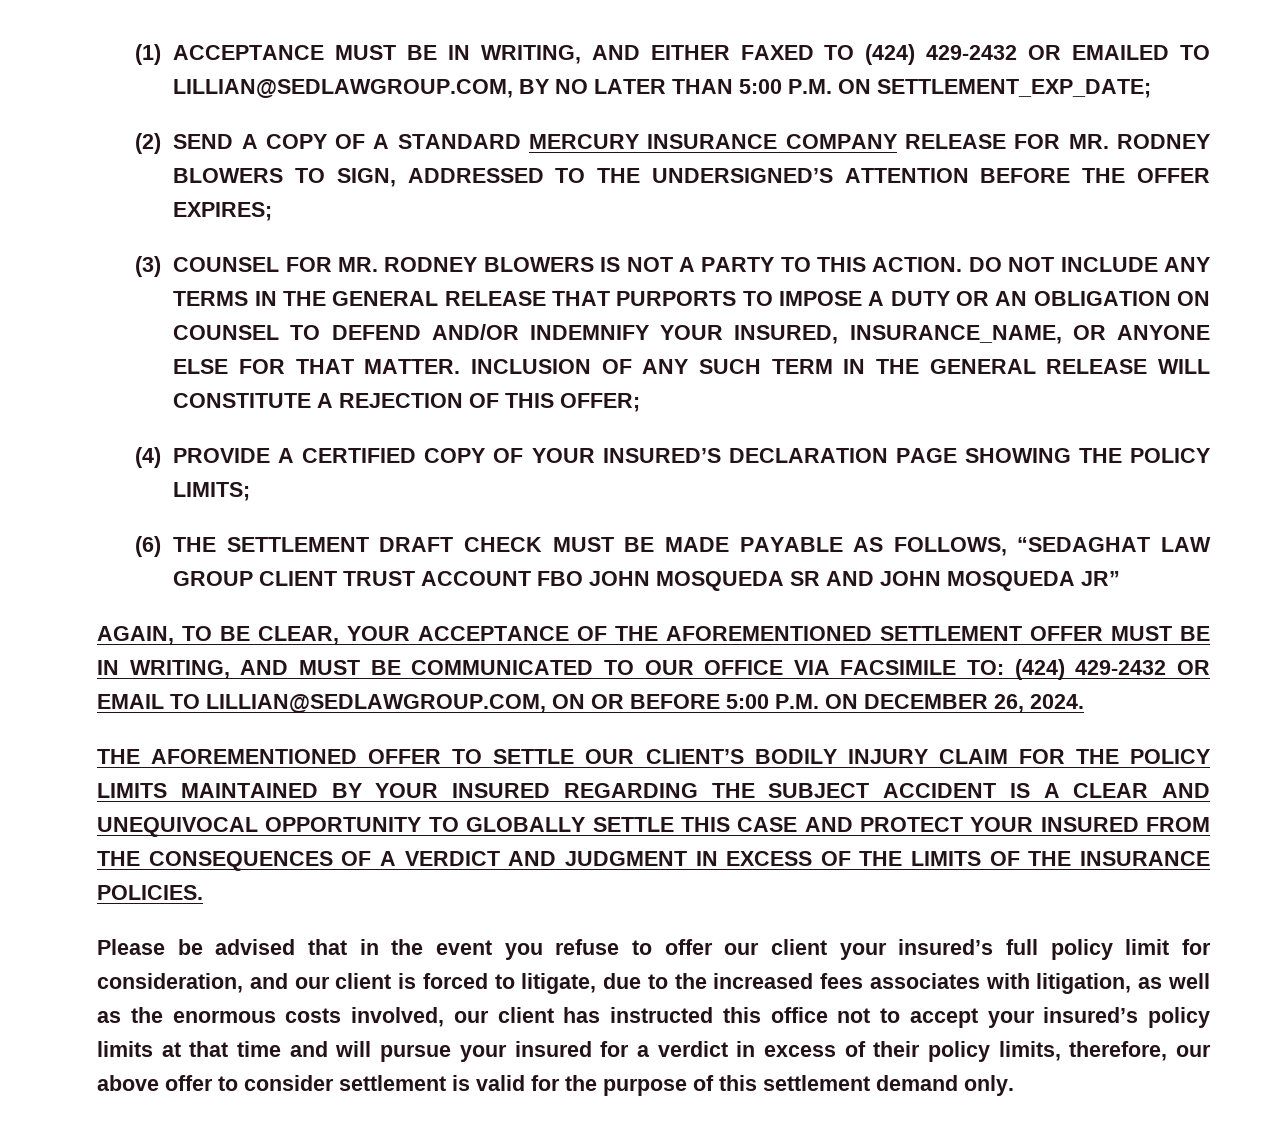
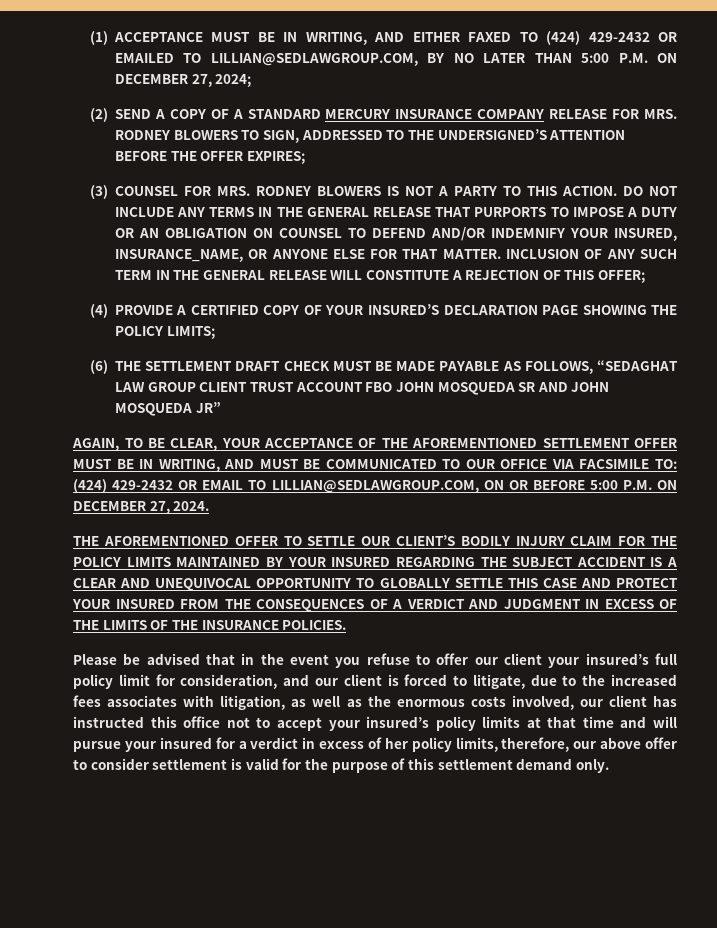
- (1) ACCEPTANCE MUST BE IN WRITING, AND EITHER FAXED TO (424) 429-2432 OR EMAILED TO LILLIAN@SEDLAWGROUP.COM, BY NO LATER THAN 5:00 P.M. ON SETTLEMENT_EXP_DATE;
+ (1) ACCEPTANCE MUST BE IN WRITING, AND EITHER FAXED TO (424) 429-2432 OR EMAILED TO LILLIAN@SEDLAWGROUP.COM, BY NO LATER THAN 5:00 P.M. ON DECEMBER 27, 2024;
- (2) SEND A COPY OF A STANDARD MERCURY INSURANCE COMPANY RELEASE FOR MR. RODNEY BLOWERS TO SIGN, ADDRESSED TO THE UNDERSIGNED’S ATTENTION BEFORE THE OFFER EXPIRES;
+ (2) SEND A COPY OF A STANDARD MERCURY INSURANCE COMPANY RELEASE FOR MRS. RODNEY BLOWERS TO SIGN, ADDRESSED TO THE UNDERSIGNED’S ATTENTION BEFORE THE OFFER EXPIRES;
- (3) COUNSEL FOR MR. RODNEY BLOWERS IS NOT A PARTY TO THIS ACTION.
+ (3) COUNSEL FOR MRS. RODNEY BLOWERS IS NOT A PARTY TO THIS ACTION.
- AGAIN, TO BE CLEAR, YOUR ACCEPTANCE OF THE AFOREMENTIONED SETTLEMENT OFFER MUST BE IN WRITING, AND MUST BE COMMUNICATED TO OUR OFFICE VIA FACSIMILE TO: (424) 429-2432 OR EMAIL TO LILLIAN@SEDLAWGROUP.COM, ON OR BEFORE 5:00 P.M. ON DECEMBER 26, 2024.
+ AGAIN, TO BE CLEAR, YOUR ACCEPTANCE OF THE AFOREMENTIONED SETTLEMENT OFFER MUST BE IN WRITING, AND MUST BE COMMUNICATED TO OUR OFFICE VIA FACSIMILE TO: (424) 429-2432 OR EMAIL TO LILLIAN@SEDLAWGROUP.COM, ON OR BEFORE 5:00 P.M. ON DECEMBER 27, 2024.
- Please be advised that in the event you refuse to offer our client your insured’s full policy limit for consideration, and our client is forced to litigate, due to the increased fees associates with litigation, as well as the enormous costs involved, our client has instructed this office not to accept your insured’s policy limits at that time and will pursue your insured for a verdict in excess of their policy limits, therefore, our above offer to consider settlement is valid for the purpose of this settlement demand only.
+ Please be advised that in the event you refuse to offer our client your insured’s full policy limit for consideration, and our client is forced to litigate, due to the increased fees associates with litigation, as well as the enormous costs involved, our client has instructed this office not to accept your insured’s policy limits at that time and will pursue your insured for a verdict in excess of her policy limits, therefore, our above offer to consider settlement is valid for the purpose of this settlement demand only.

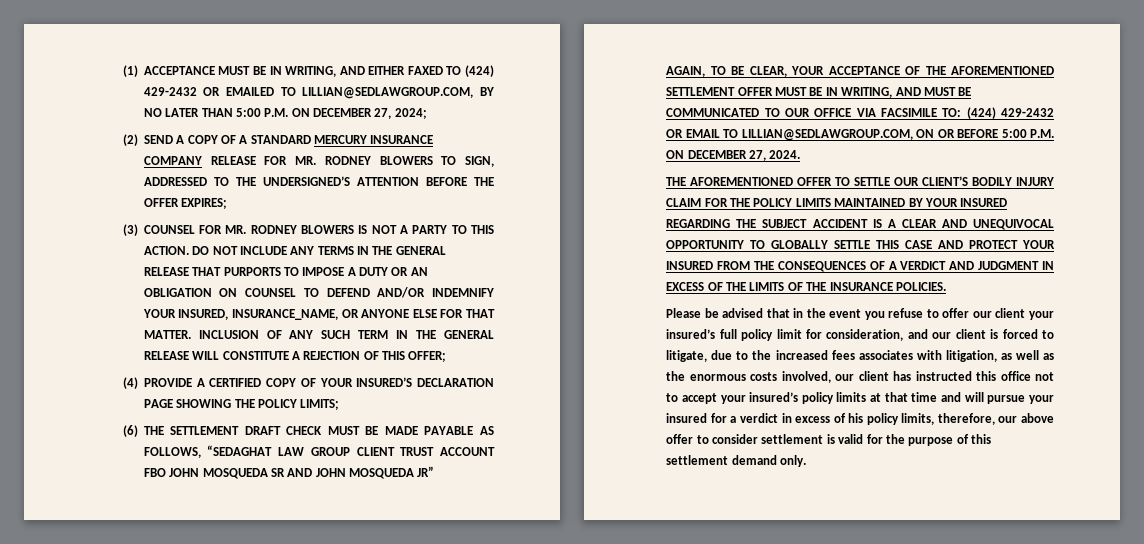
- (2) SEND A COPY OF A STANDARD MERCURY INSURANCE COMPANY RELEASE FOR MRS. RODNEY BLOWERS TO SIGN, ADDRESSED TO THE UNDERSIGNED’S ATTENTION BEFORE THE OFFER EXPIRES;
+ (2) SEND A COPY OF A STANDARD MERCURY INSURANCE COMPANY RELEASE FOR MR. RODNEY BLOWERS TO SIGN, ADDRESSED TO THE UNDERSIGNED’S ATTENTION BEFORE THE OFFER EXPIRES;
- (3) COUNSEL FOR MRS. RODNEY BLOWERS IS NOT A PARTY TO THIS ACTION.
+ (3) COUNSEL FOR MR. RODNEY BLOWERS IS NOT A PARTY TO THIS ACTION.
- Please be advised that in the event you refuse to offer our client your insured’s full policy limit for consideration, and our client is forced to litigate, due to the increased fees associates with litigation, as well as the enormous costs involved, our client has instructed this office not to accept your insured’s policy limits at that time and will pursue your insured for a verdict in excess of her policy limits, therefore, our above offer to consider settlement is valid for the purpose of this settlement demand only.
+ Please be advised that in the event you refuse to offer our client your insured’s full policy limit for consideration, and our client is forced to litigate, due to the increased fees associates with litigation, as well as the enormous costs involved, our client has instructed this office not to accept your insured’s policy limits at that time and will pursue your insured for a verdict in excess of his policy limits, therefore, our above offer to consider settlement is valid for the purpose of this settlement demand only.

